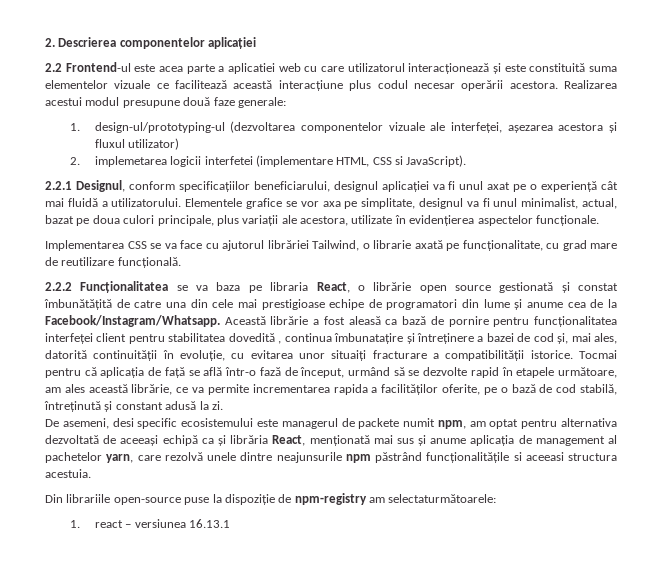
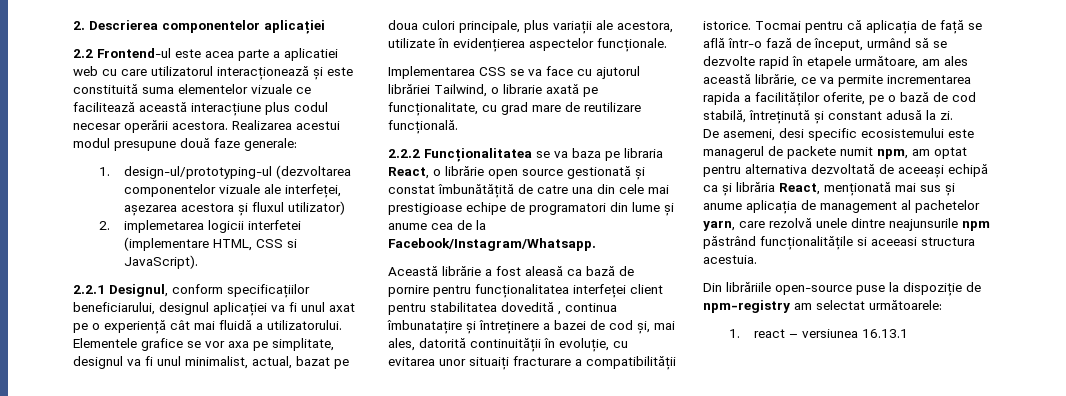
- 2.2.2 Funcționalitatea se va baza pe libraria React, o librărie open source gestionată și constat îmbunătățită de catre una din cele mai prestigioase echipe de programatori din lume și anume cea de la Facebook/Instagram/Whatsapp. Această librărie a fost aleasă ca bază de pornire pentru funcționalitatea interfeței client pentru stabilitatea dovedită , continua îmbunatațire și întreținere a bazei de cod și, mai ales, datorită continuității în evoluție, cu evitarea unor situaiți fracturare a compatibilității istorice.
+ 2.2.2 Funcționalitatea se va baza pe libraria React, o librărie open source gestionată și constat îmbunătățită de catre una din cele mai prestigioase echipe de programatori din lume și anume cea de la Facebook/Instagram/Whatsapp.
+ Această librărie a fost aleasă ca bază de pornire pentru funcționalitatea interfeței client pentru stabilitatea dovedită , continua îmbunatațire și întreținere a bazei de cod și, mai ales, datorită continuității în evoluție, cu evitarea unor situaiți fracturare a compatibilității istorice.
- Din librariile open-source puse la dispoziție de npm-registry am selectaturmătoarele:
+ Din librăriile open-source puse la dispoziție de npm-registry am selectat următoarele:

